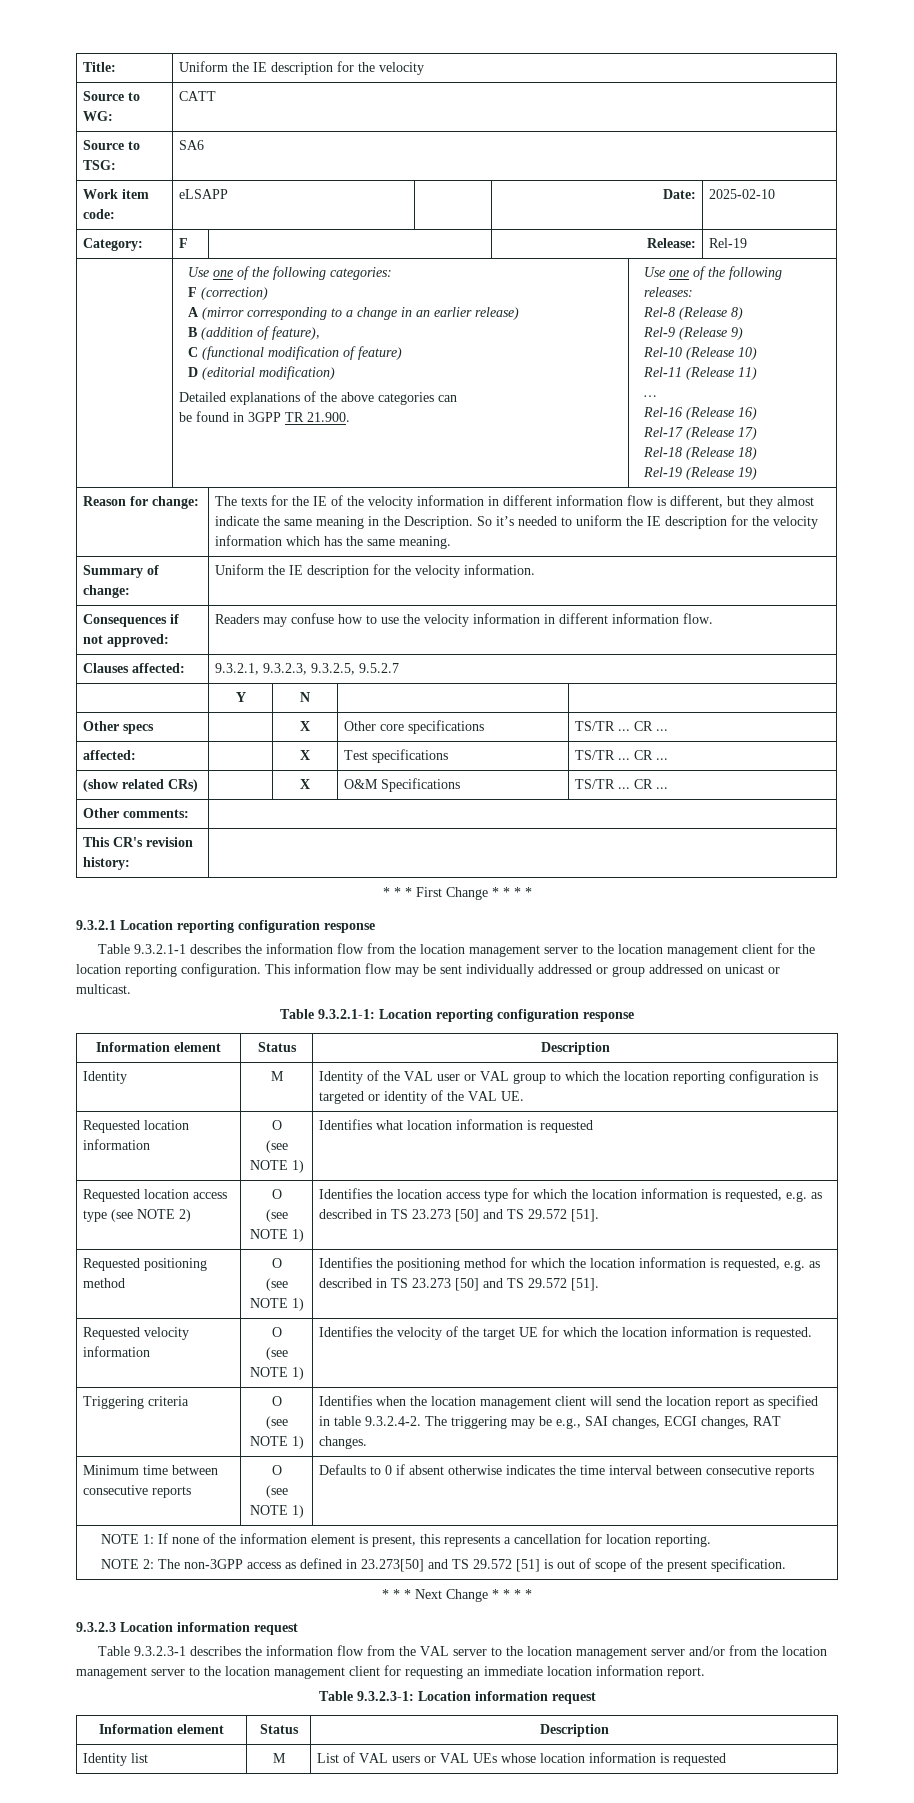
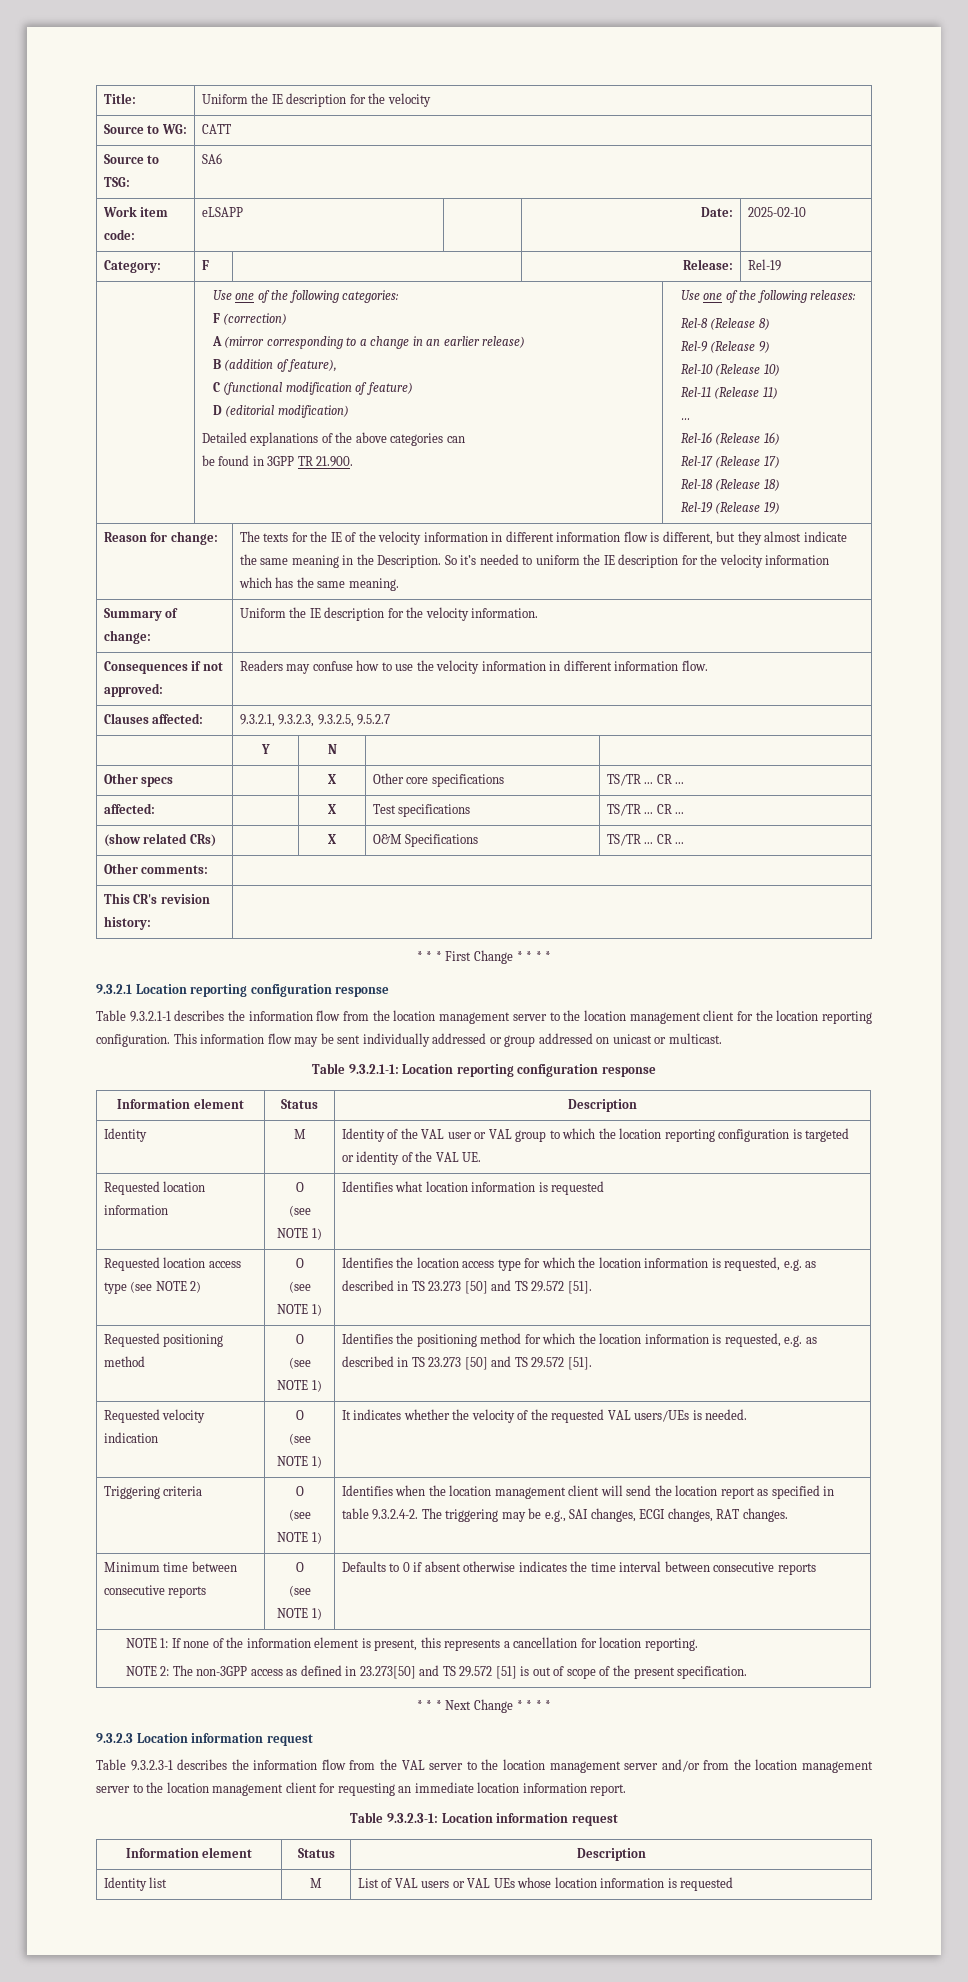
- Requested velocity information | O
- (see NOTE 1) | Identifies the velocity of the target UE for which the location information is requested.
+ Requested velocity indication | O
+ (see NOTE 1) | It indicates whether the velocity of the requested VAL users/UEs is needed.

